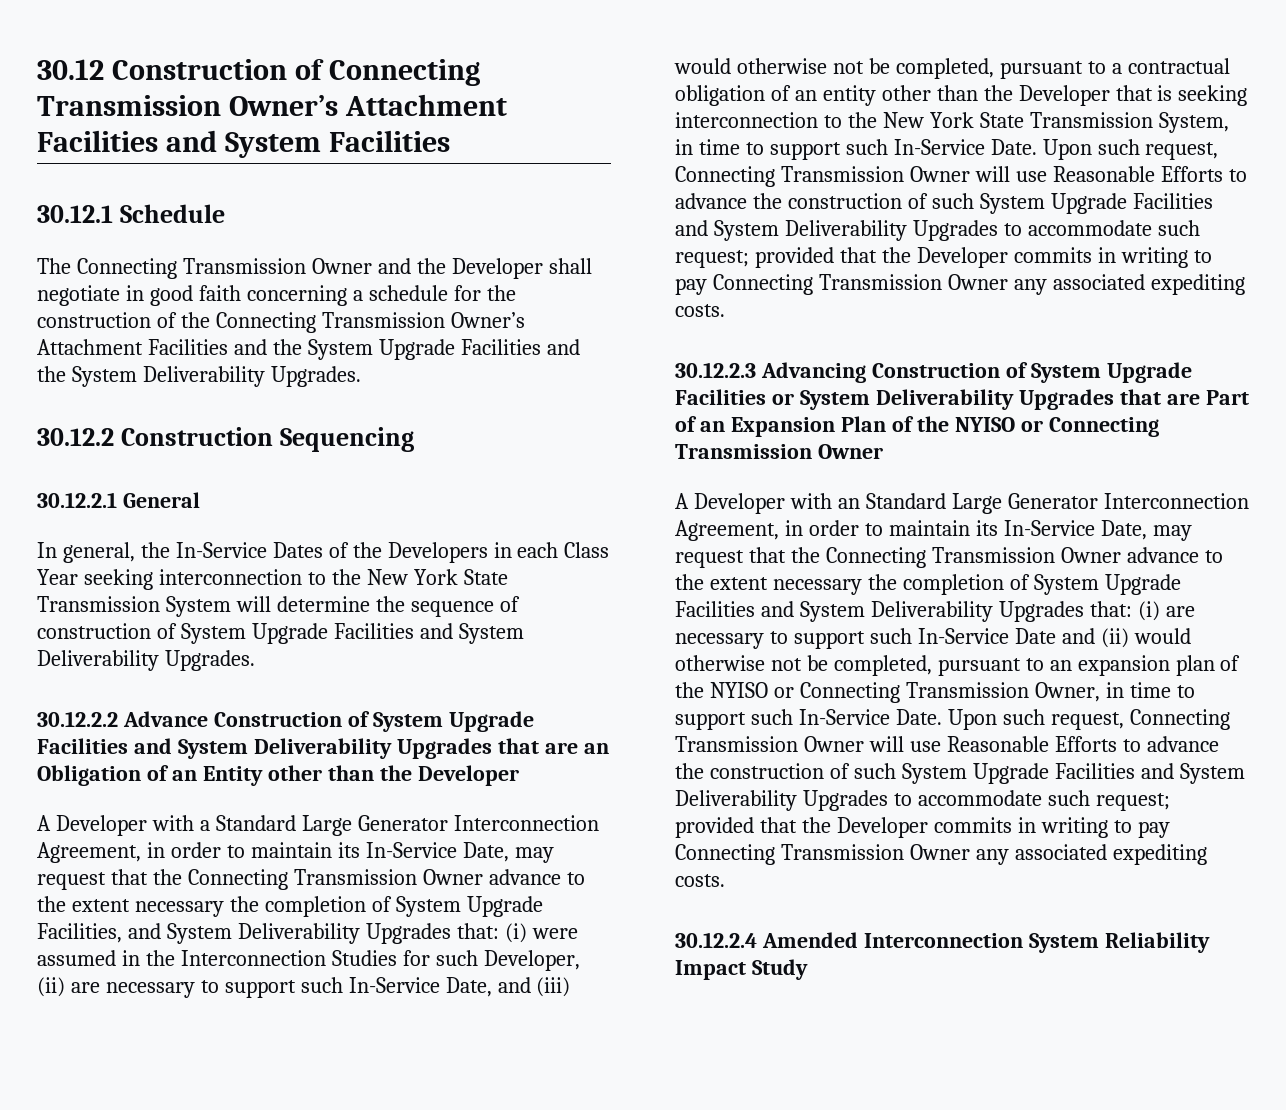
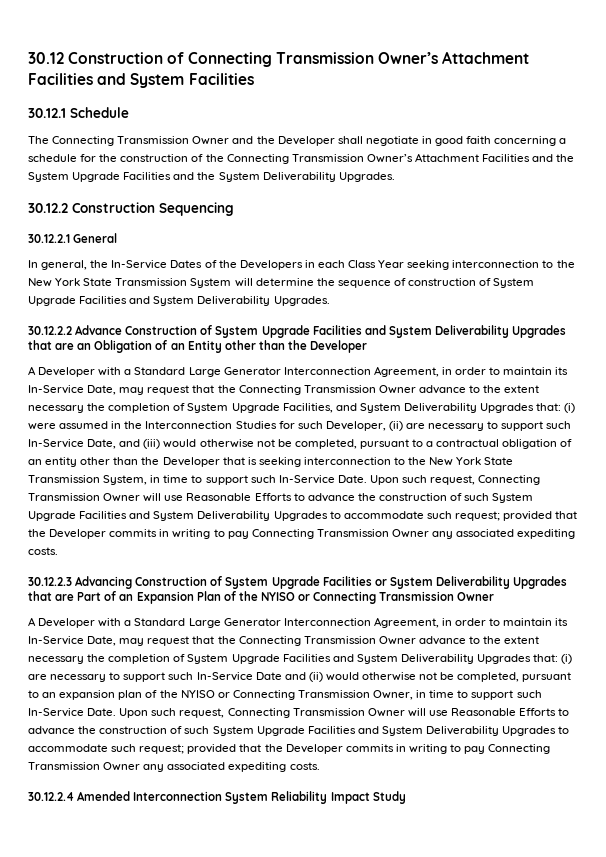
- A Developer with an Standard Large Generator Interconnection Agreement, in order to maintain its In-Service Date, may request that the Connecting Transmission Owner advance to the extent necessary the completion of System Upgrade Facilities and System Deliverability Upgrades that:
+ A Developer with a Standard Large Generator Interconnection Agreement, in order to maintain its In-Service Date, may request that the Connecting Transmission Owner advance to the extent necessary the completion of System Upgrade Facilities and System Deliverability Upgrades that:

